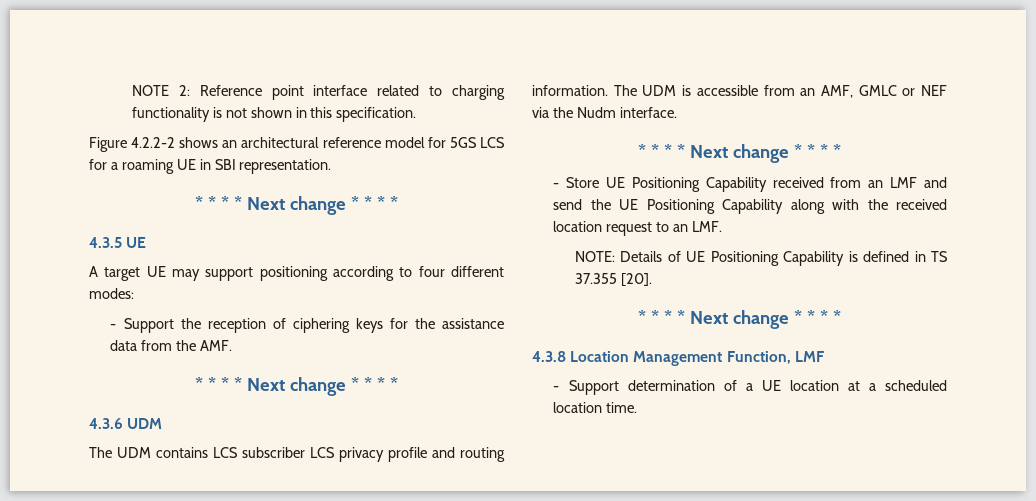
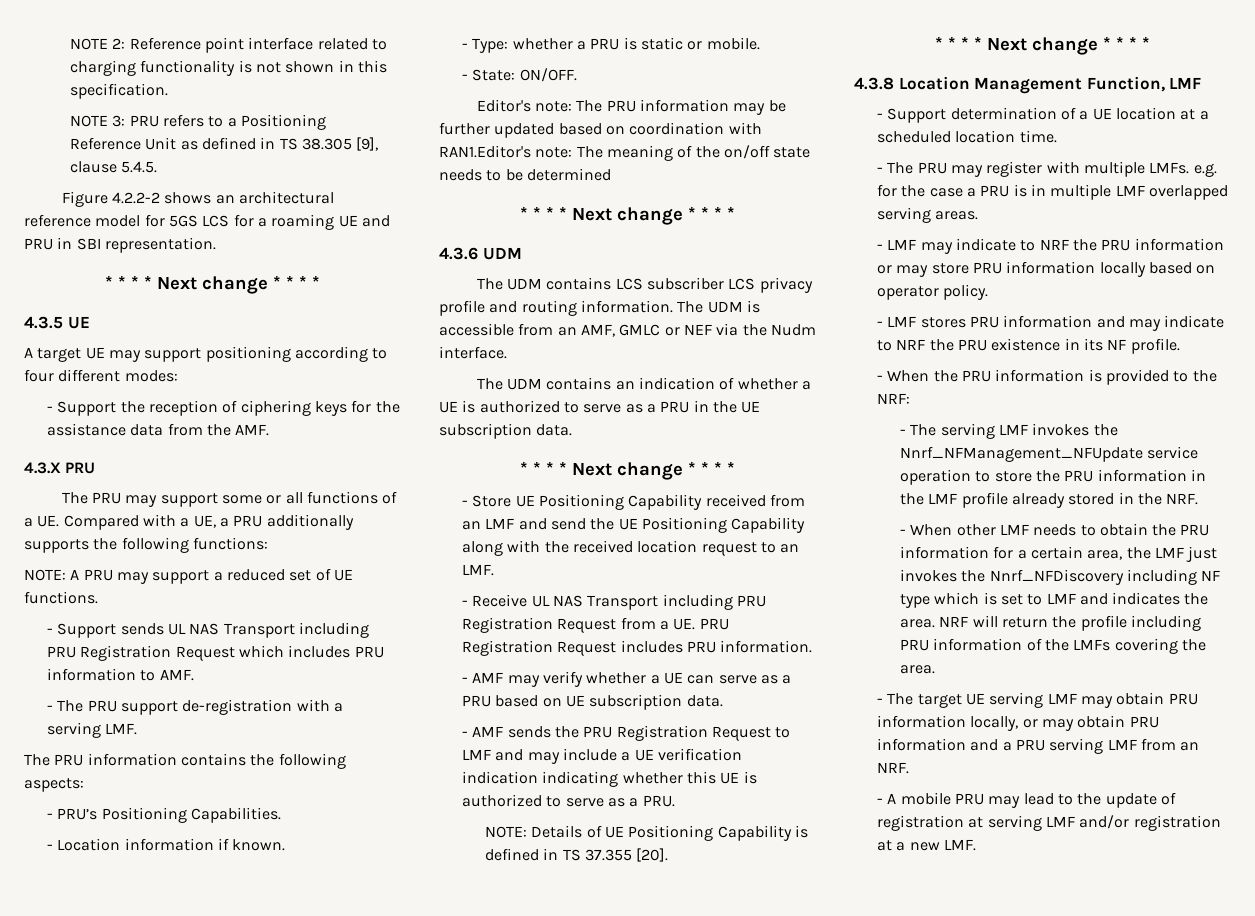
+ NOTE 3: PRU refers to a Positioning Reference Unit as defined in TS 38.305 [9], clause 5.4.5.
- Figure 4.2.2-2 shows an architectural reference model for 5GS LCS for a roaming UE in SBI representation.
+ Figure 4.2.2-2 shows an architectural reference model for 5GS LCS for a roaming UE and PRU in SBI representation.
+ 4.3.X PRU
+ The PRU may support some or all functions of a UE. Compared with a UE, a PRU additionally supports the following functions:
+ NOTE: A PRU may support a reduced set of UE functions.
+ - Support sends UL NAS Transport including PRU Registration Request which includes PRU information to AMF.
+ - The PRU support de-registration with a serving LMF.
+ The PRU information contains the following aspects:
+ - PRU’s Positioning Capabilities.
+ - Location information if known.
+ - Type: whether a PRU is static or mobile.
+ - State: ON/OFF.
+ Editor's note: The PRU information may be further updated based on coordination with RAN1.Editor's note: The meaning of the on/off state needs to be determined
+ The UDM contains an indication of whether a UE is authorized to serve as a PRU in the UE subscription data.
+ - Receive UL NAS Transport including PRU Registration Request from a UE. PRU Registration Request includes PRU information.
+ - AMF may verify whether a UE can serve as a PRU based on UE subscription data.
+ - AMF sends the PRU Registration Request to LMF and may include a UE verification indication indicating whether this UE is authorized to serve as a PRU.
+ - The PRU may register with multiple LMFs. e.g. for the case a PRU is in multiple LMF overlapped serving areas.
+ - LMF may indicate to NRF the PRU information or may store PRU information locally based on operator policy.
+ - LMF stores PRU information and may indicate to NRF the PRU existence in its NF profile.
+ - When the PRU information is provided to the NRF:
+ - The serving LMF invokes the Nnrf_NFManagement_NFUpdate service operation to store the PRU information in the LMF profile already stored in the NRF.
+ - When other LMF needs to obtain the PRU information for a certain area, the LMF just invokes the Nnrf_NFDiscovery including NF type which is set to LMF and indicates the area. NRF will return the profile including PRU information of the LMFs covering the area.
+ - The target UE serving LMF may obtain PRU information locally, or may obtain PRU information and a PRU serving LMF from an NRF.
+ - A mobile PRU may lead to the update of registration at serving LMF and/or registration at a new LMF.

